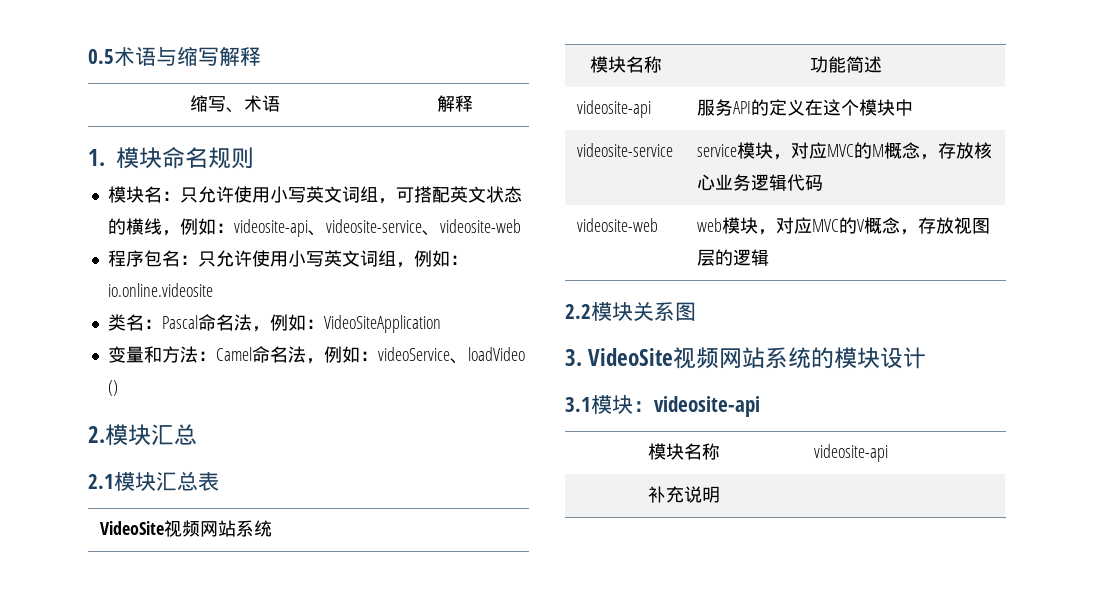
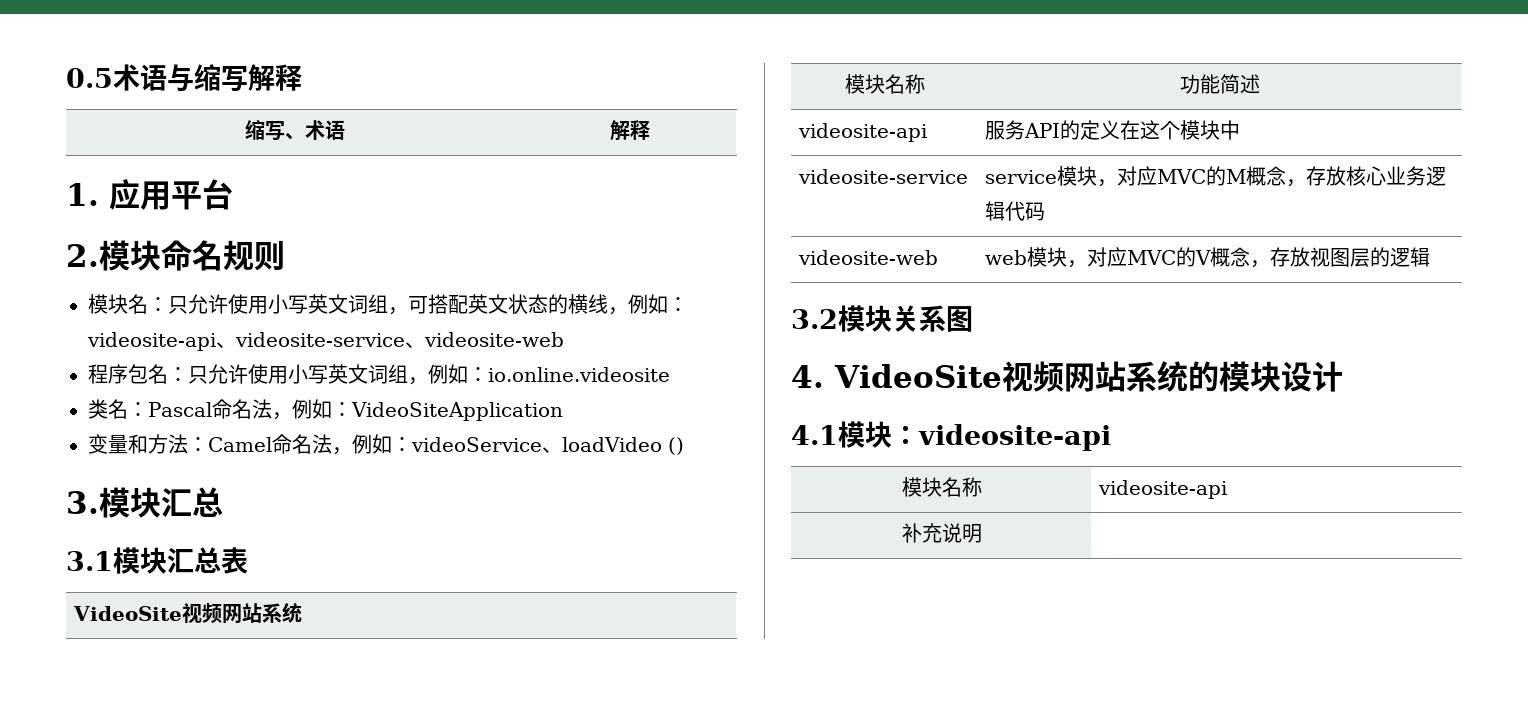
- 1.模块命名规则
+ 1.应用平台
+ 2.模块命名规则
- 2.模块汇总
+ 3.模块汇总
- 2.1模块汇总表
+ 3.1模块汇总表
- 2.2模块关系图
+ 3.2模块关系图
- 3. VideoSite视频网站系统的模块设计
+ 4. VideoSite视频网站系统的模块设计
- 3.1模块：videosite-api
+ 4.1模块：videosite-api

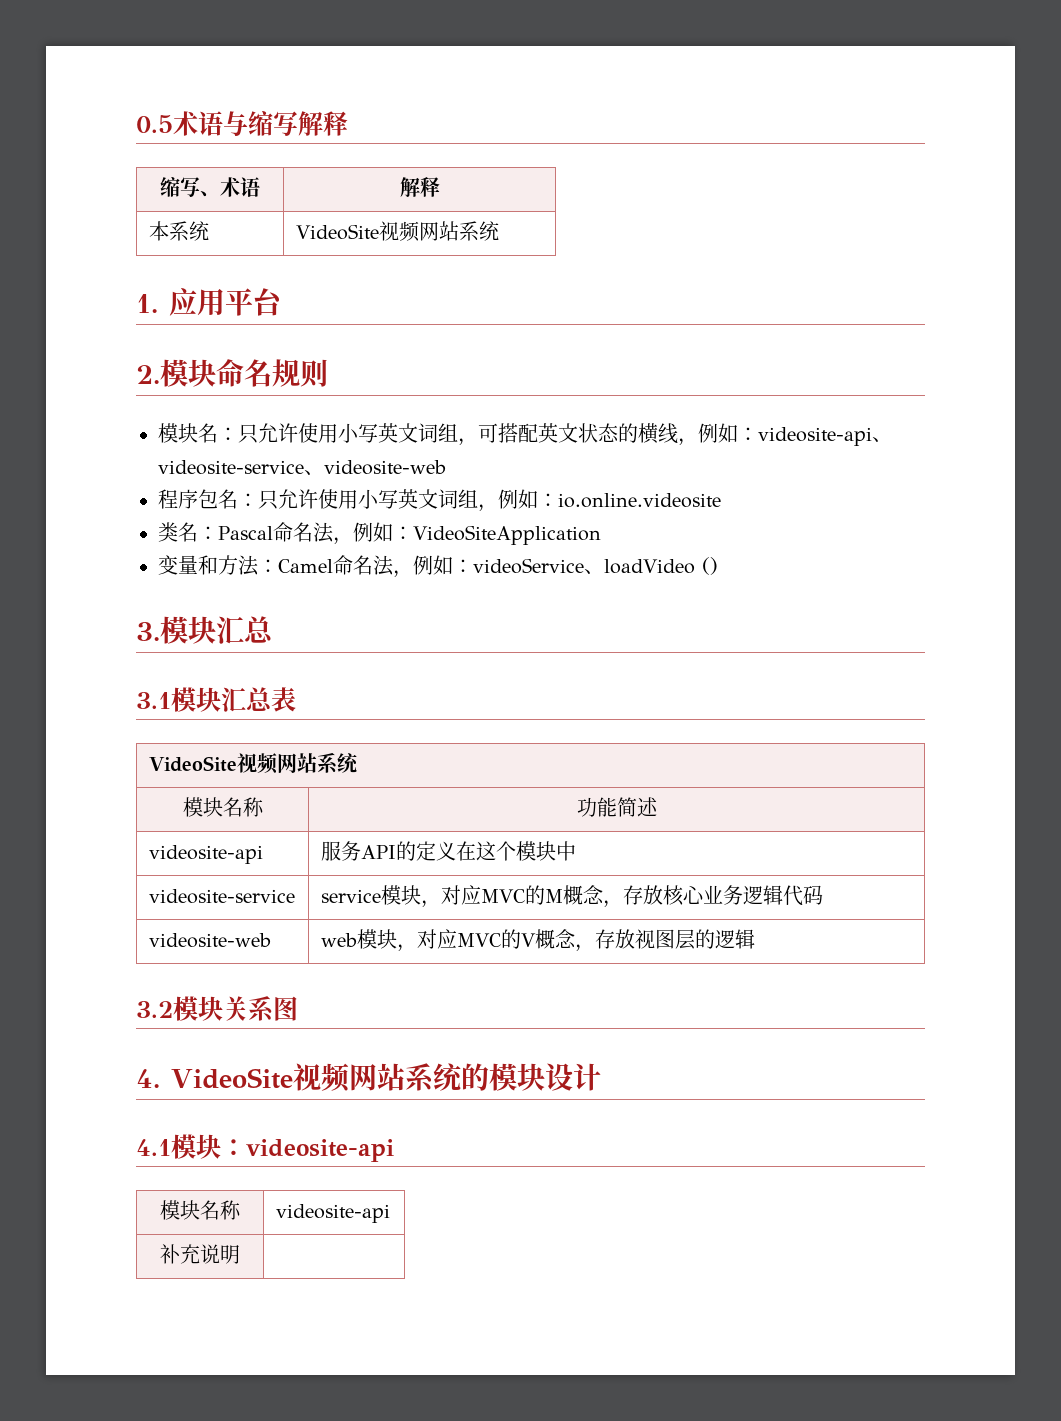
+ 本系统 | VideoSite视频网站系统

